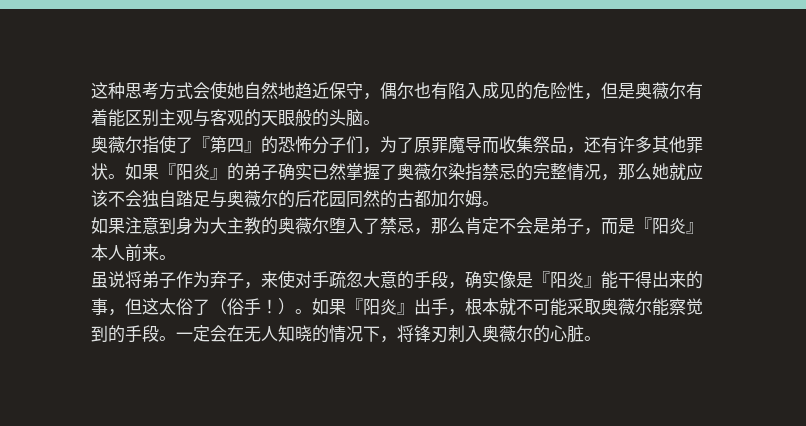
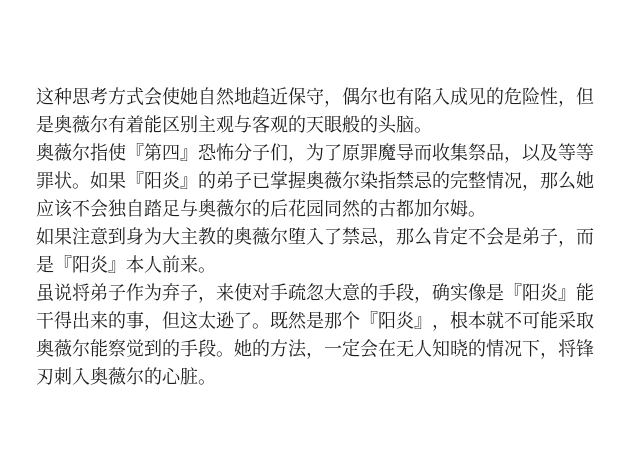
- 奥薇尔指使了『第四』的恐怖分子们，为了原罪魔导而收集祭品，还有许多其他罪状。
+ 奥薇尔指使『第四』恐怖分子们，为了原罪魔导而收集祭品，以及等等罪状。
- 如果『阳炎』的弟子确实已然掌握了奥薇尔染指禁忌的完整情况，那么她就应该不会独自踏足与奥薇尔的后花园同然的古都加尔姆。
+ 如果『阳炎』的弟子已掌握奥薇尔染指禁忌的完整情况，那么她应该不会独自踏足与奥薇尔的后花园同然的古都加尔姆。
- 虽说将弟子作为弃子，来使对手疏忽大意的手段，确实像是『阳炎』能干得出来的事，但这太俗了（俗手！）。如果『阳炎』出手，根本就不可能采取奥薇尔能察觉到的手段。
+ 虽说将弟子作为弃子，来使对手疏忽大意的手段，确实像是『阳炎』能干得出来的事，但这太逊了。既然是那个『阳炎』，根本就不可能采取奥薇尔能察觉到的手段。
- 一定会在无人知晓的情况下，将锋刃刺入奥薇尔的心脏。
+ 她的方法，一定会在无人知晓的情况下，将锋刃刺入奥薇尔的心脏。

